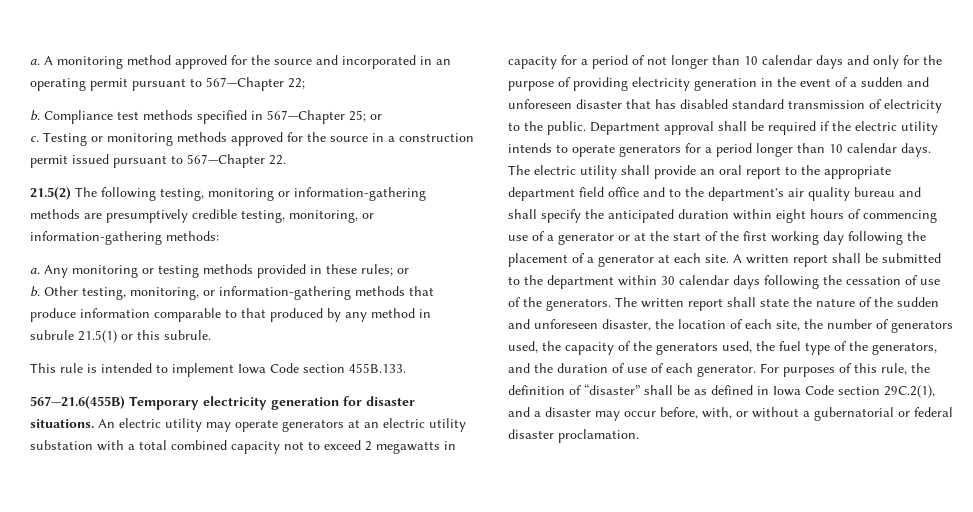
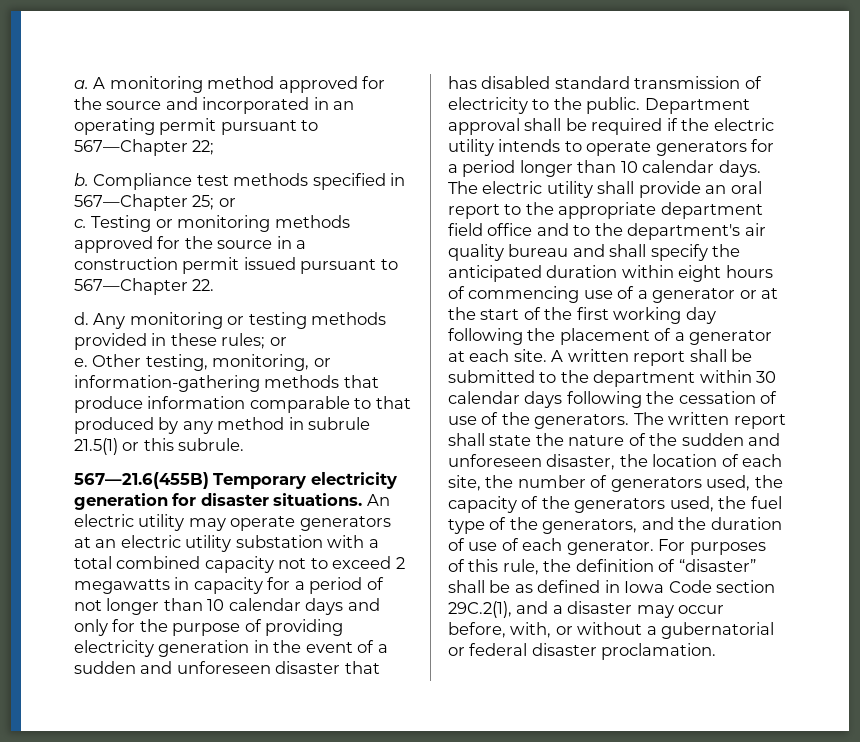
- 21.5(2) The following testing, monitoring or information-gathering methods are presumptively credible testing, monitoring, or information-gathering methods:
- a.
+ d.
  Any monitoring or testing methods provided in these rules; or
- b.
+ e.
- This rule is intended to implement Iowa Code section 455B.133.

